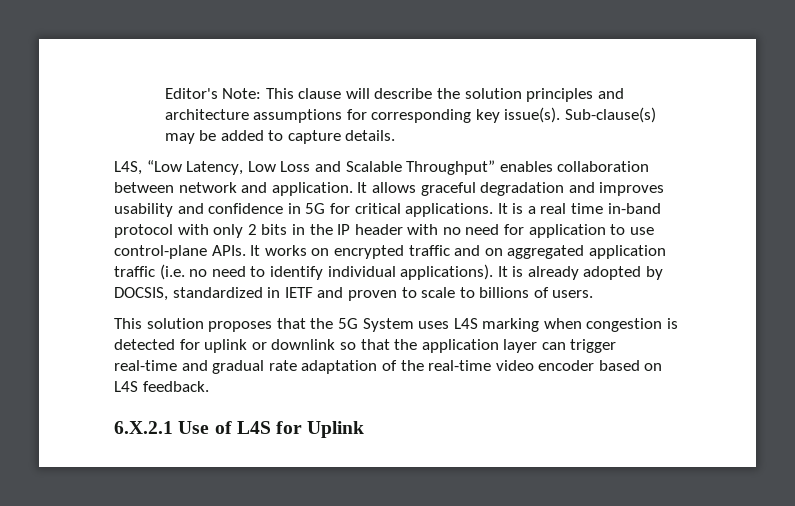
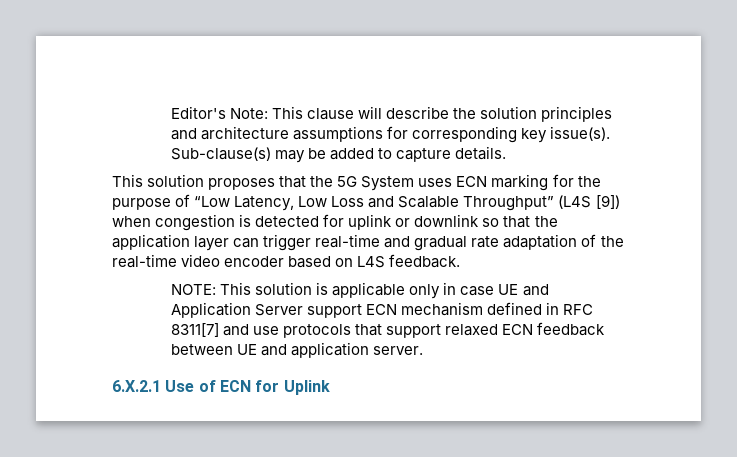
- L4S, “Low Latency, Low Loss and Scalable Throughput” enables collaboration between network and application. It allows graceful degradation and improves usability and confidence in 5G for critical applications. It is a real time in-band protocol with only 2 bits in the IP header with no need for application to use control-plane APIs. It works on encrypted traffic and on aggregated application traffic (i.e. no need to identify individual applications). It is already adopted by DOCSIS, standardized in IETF and proven to scale to billions of users.
- This solution proposes that the 5G System uses L4S marking when congestion is detected for uplink or downlink so that the application layer can trigger real-time and gradual rate adaptation of the real-time video encoder based on L4S feedback.
+ This solution proposes that the 5G System uses ECN marking for the purpose of “Low Latency, Low Loss and Scalable Throughput” (L4S [9]) when congestion is detected for uplink or downlink so that the application layer can trigger real-time and gradual rate adaptation of the real-time video encoder based on L4S feedback.
+ NOTE: This solution is applicable only in case UE and Application Server support ECN mechanism defined in RFC 8311[7] and use protocols that support relaxed ECN feedback between UE and application server.
- 6.X.2.1 Use of L4S for Uplink
+ 6.X.2.1 Use of ECN for Uplink

